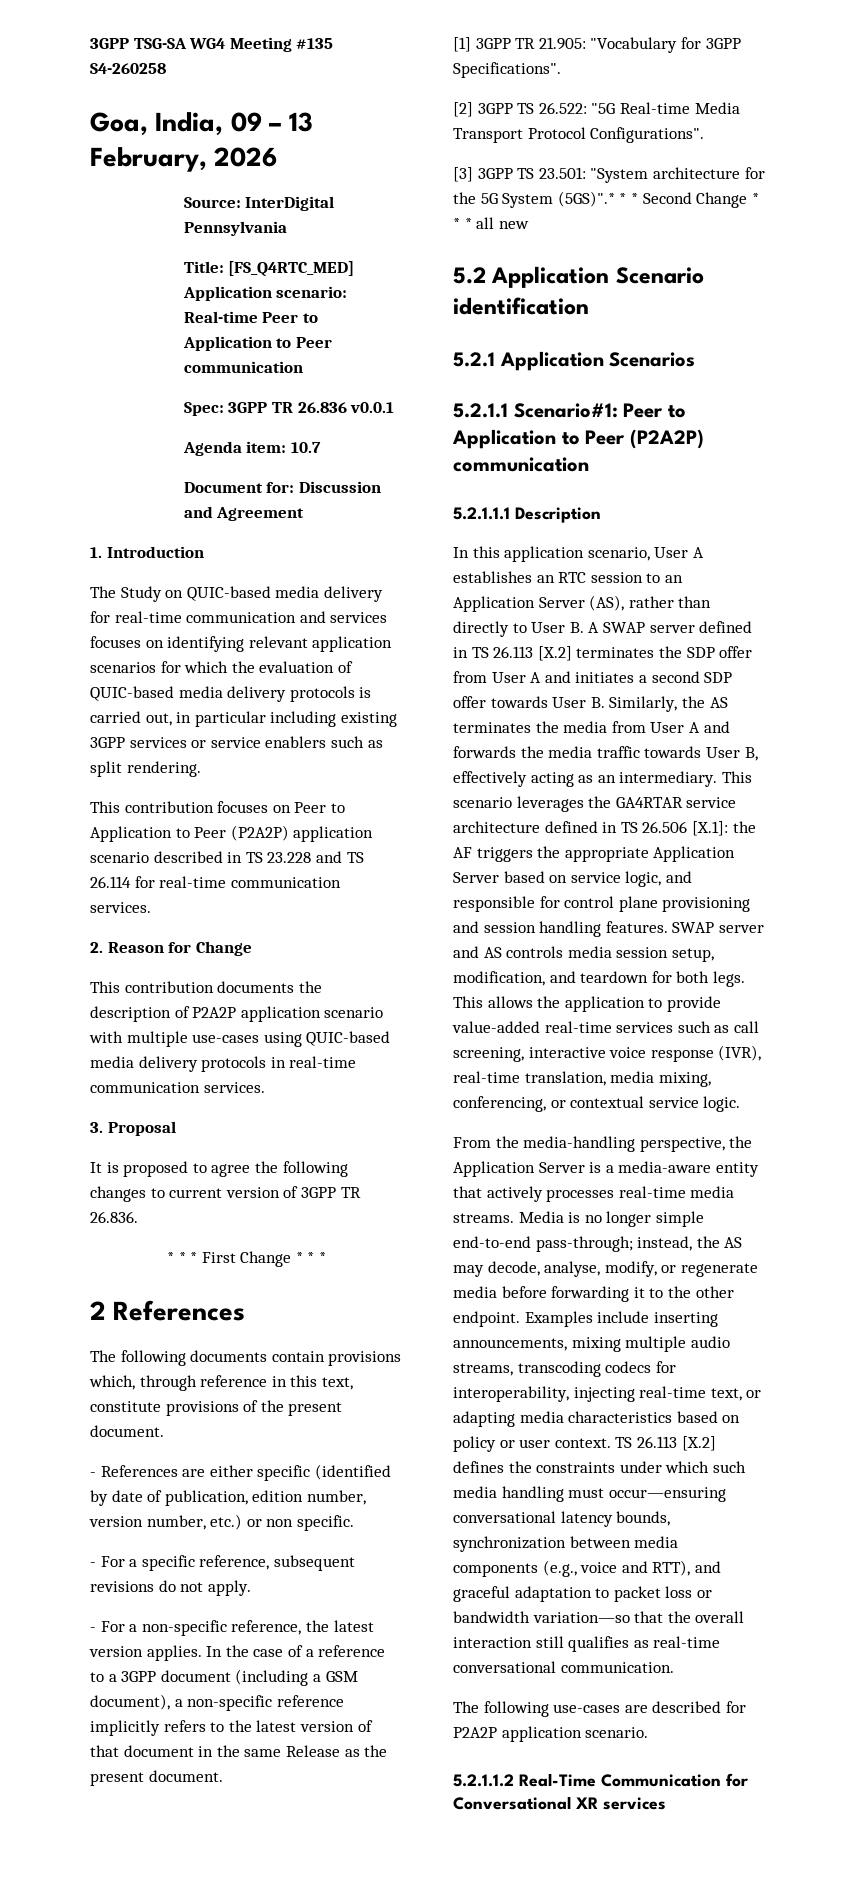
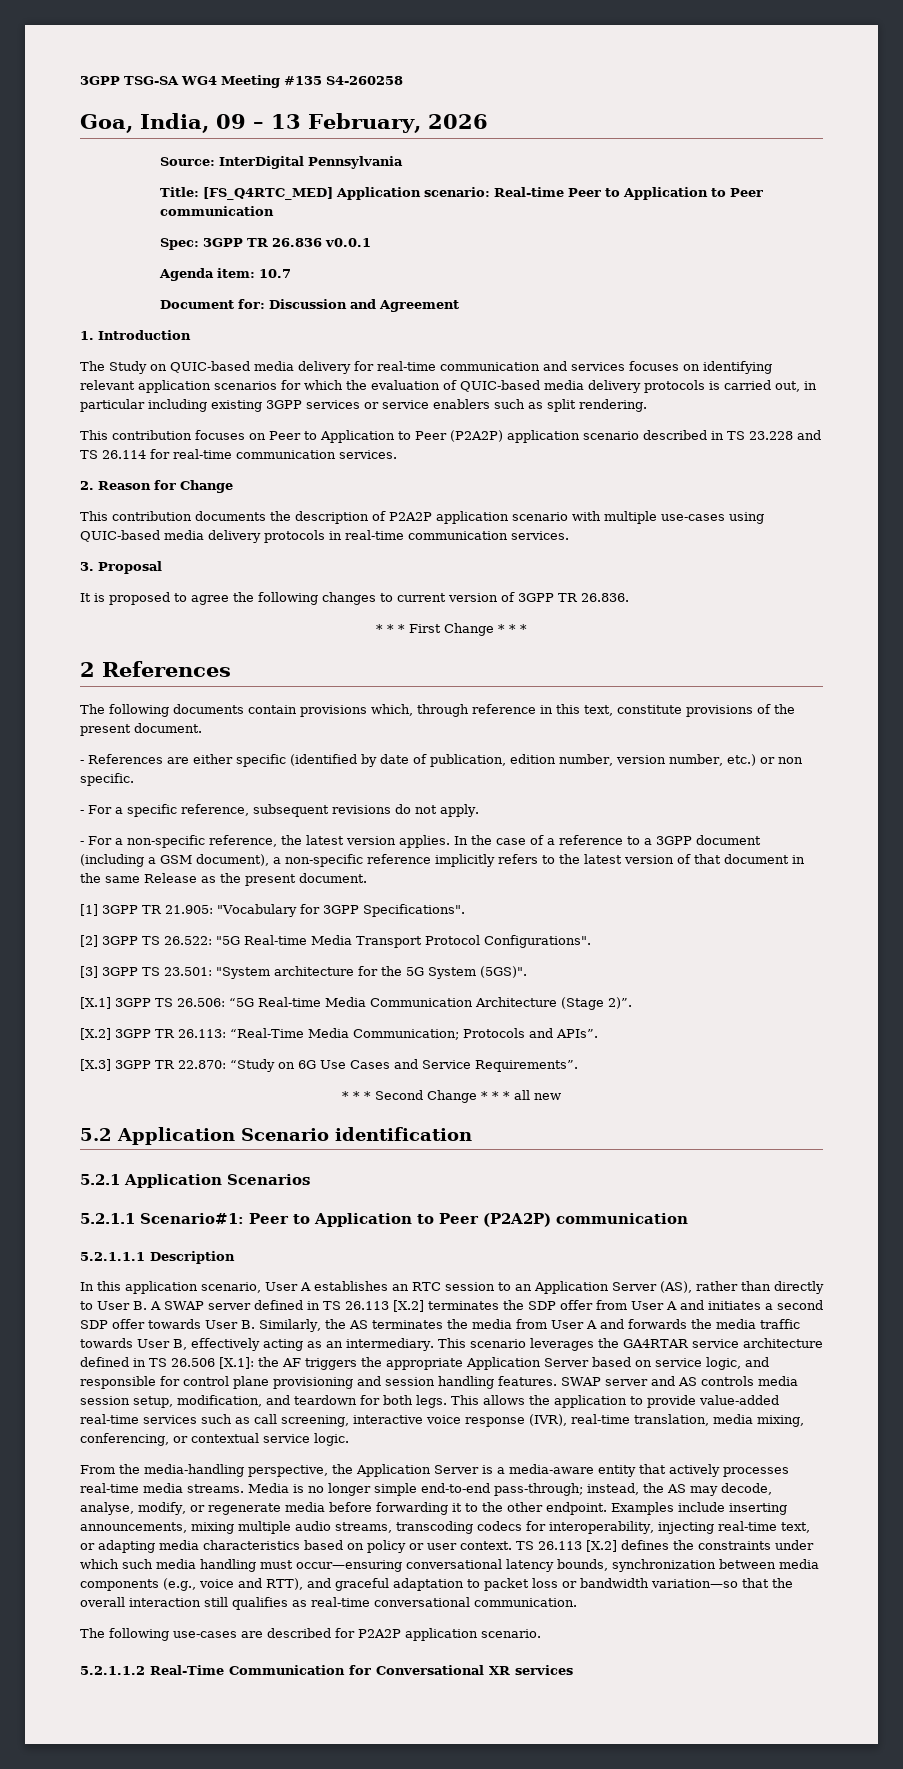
- [3] 3GPP TS 23.501: "System architecture for the 5G System (5GS)".* * * Second Change * * * all new
+ [3] 3GPP TS 23.501: "System architecture for the 5G System (5GS)".
+ [X.1] 3GPP TS 26.506: “5G Real-time Media Communication Architecture (Stage 2)”.
+ [X.2] 3GPP TR 26.113: “Real-Time Media Communication; Protocols and APIs”.
+ [X.3] 3GPP TR 22.870: “Study on 6G Use Cases and Service Requirements”.
+ * * * Second Change * * * all new

